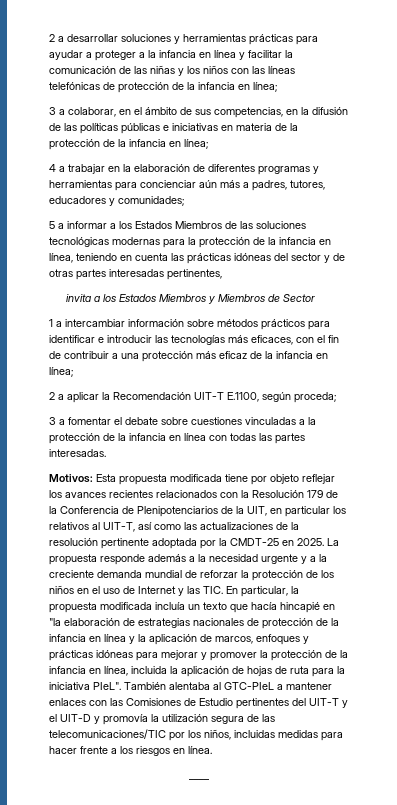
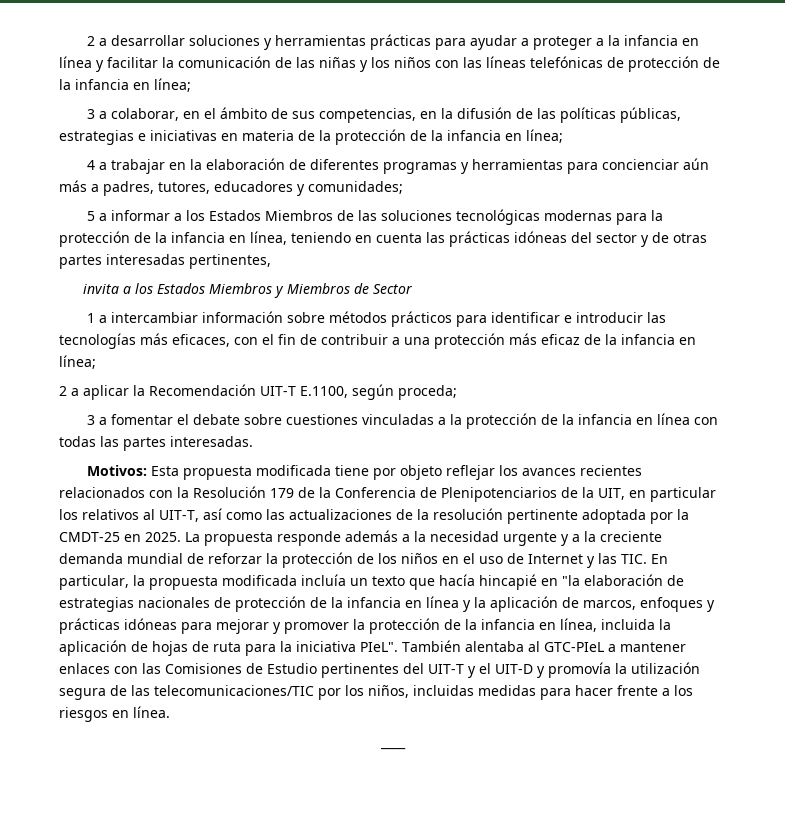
- 3 a colaborar, en el ámbito de sus competencias, en la difusión de las políticas públicas e iniciativas en materia de la protección de la infancia en línea;
+ 3 a colaborar, en el ámbito de sus competencias, en la difusión de las políticas públicas, estrategias e iniciativas en materia de la protección de la infancia en línea;

